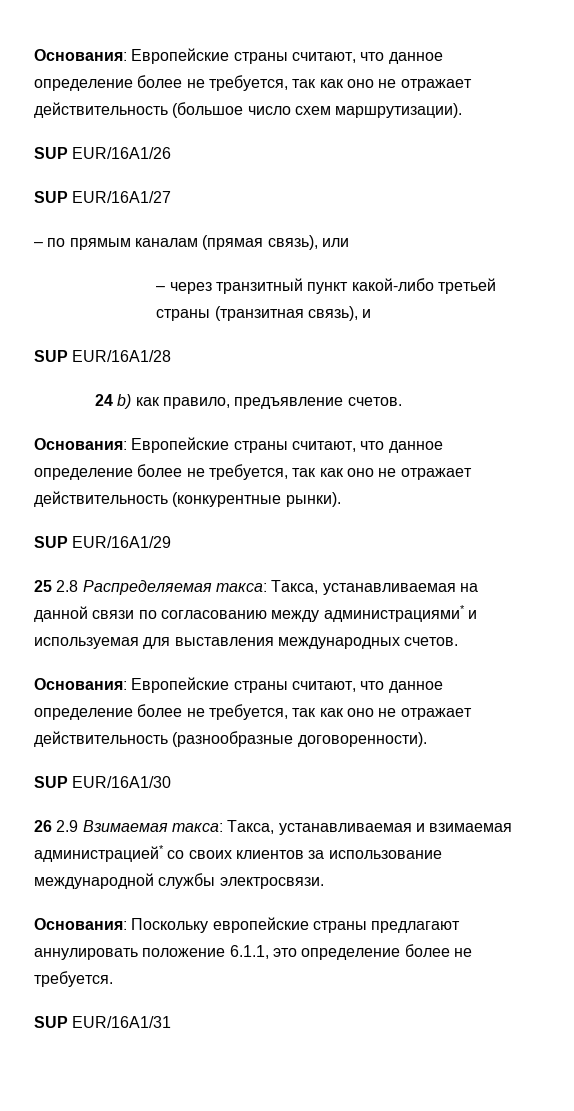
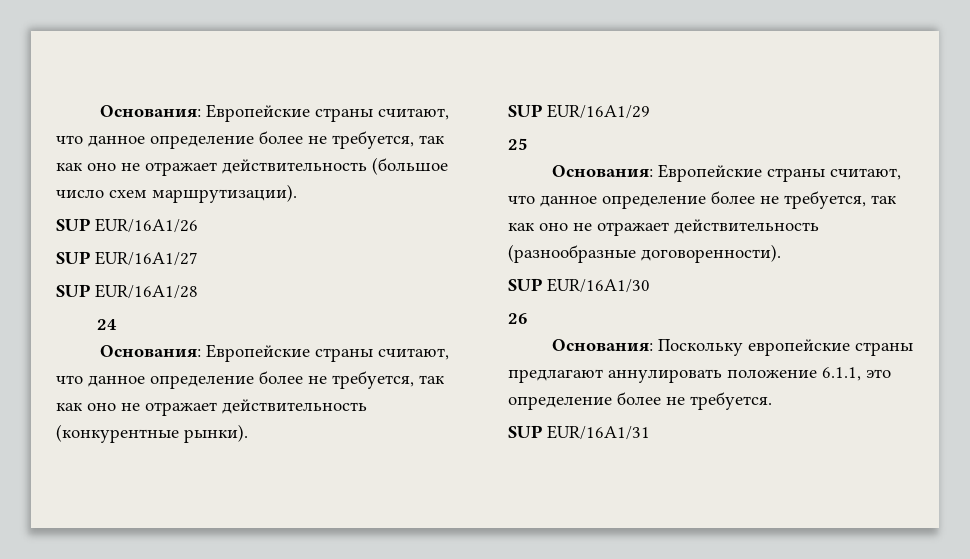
- – по прямым каналам (прямая связь), или
- – через транзитный пункт какой-либо третьей страны (транзитная связь), и
  SUP EUR/16A1/28
- 24 b) как правило, предъявление счетов.
+ 24
- 25 2.8 Распределяемая такса: Такса, устанавливаемая на данной связи по согласованию между администрациями* и используемая для выставления международных счетов.
+ 25
- 26 2.9 Взимаемая такса: Такса, устанавливаемая и взимаемая администрацией* со своих клиентов за использование международной службы электросвязи.
+ 26

